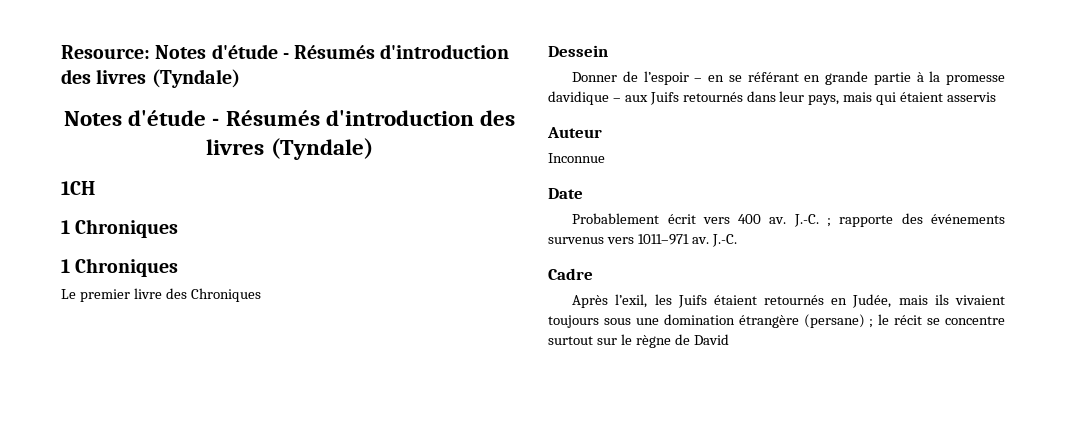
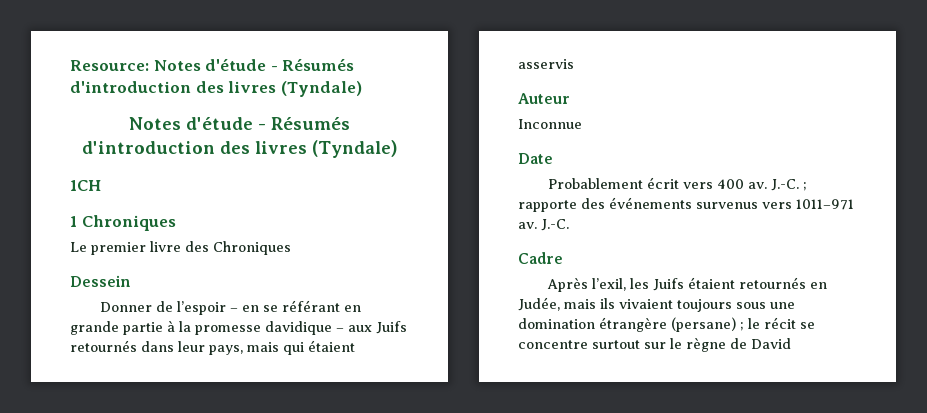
  1CH
- 1 Chroniques

